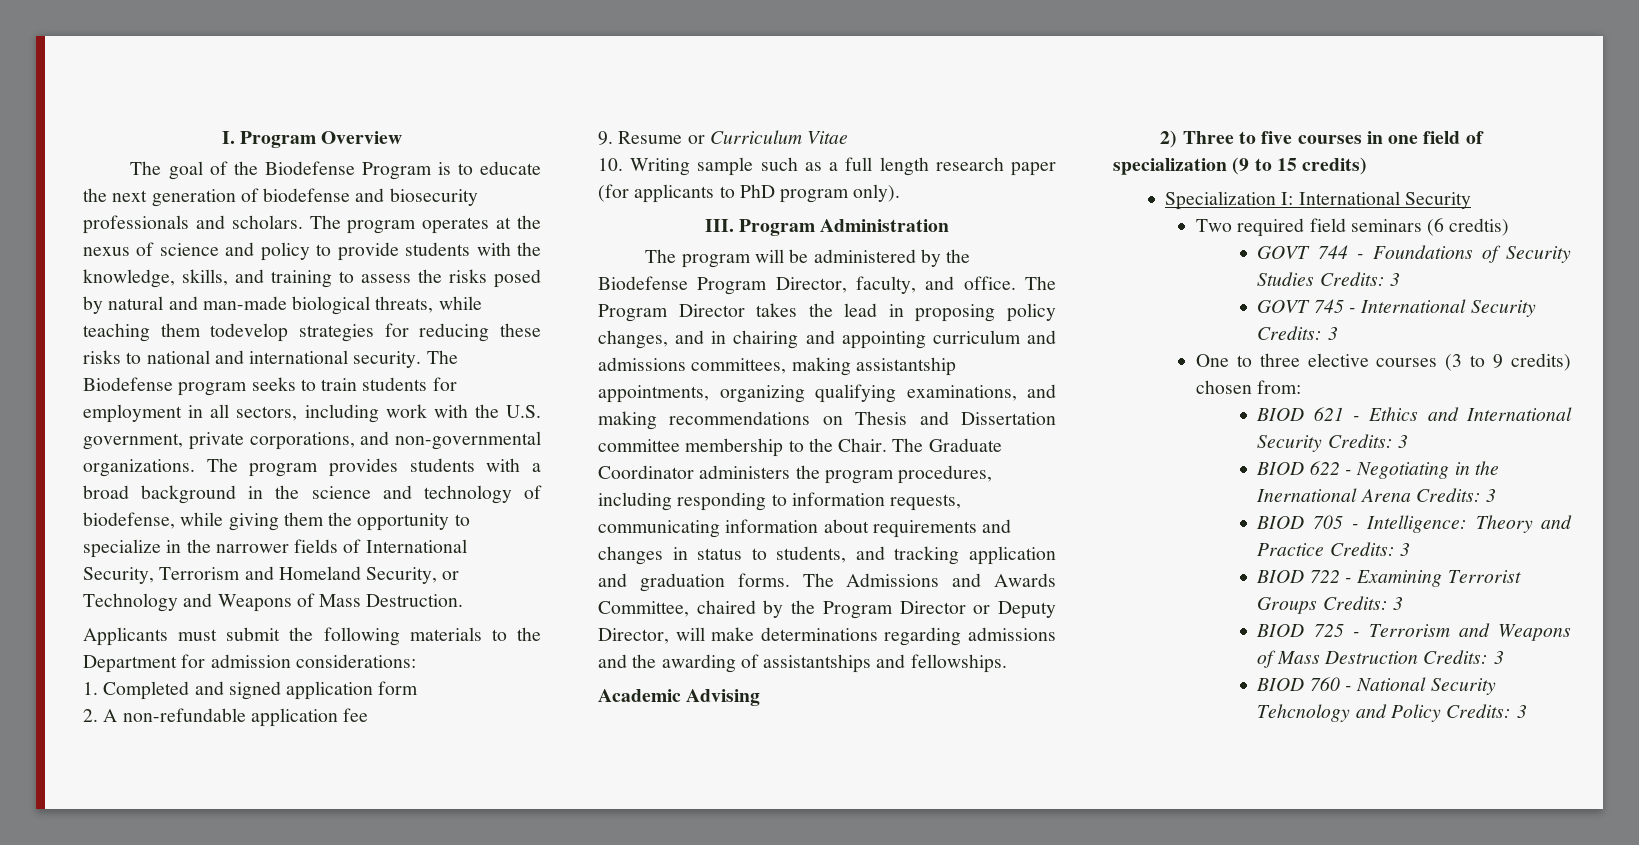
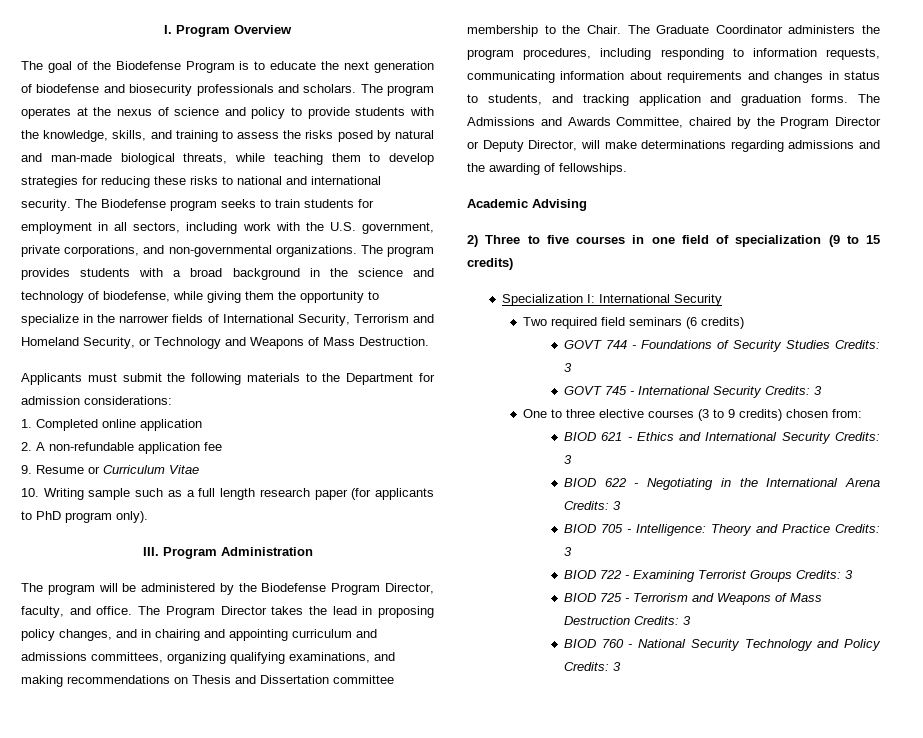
- The program operates at the nexus of science and policy to provide students with the knowledge, skills, and training to assess the risks posed by natural and man-made biological threats, while teaching them todevelop strategies for reducing these risks to national and international security.
+ The program operates at the nexus of science and policy to provide students with the knowledge, skills, and training to assess the risks posed by natural and man-made biological threats, while teaching them to develop strategies for reducing these risks to national and international security.
- 1. Completed and signed application form
+ 1. Completed online application
- The Program Director takes the lead in proposing policy changes, and in chairing and appointing curriculum and admissions committees, making assistantship appointments, organizing qualifying examinations, and making recommendations on Thesis and Dissertation committee membership to the Chair.
+ The Program Director takes the lead in proposing policy changes, and in chairing and appointing curriculum and admissions committees, organizing qualifying examinations, and making recommendations on Thesis and Dissertation committee membership to the Chair.
- The Admissions and Awards Committee, chaired by the Program Director or Deputy Director, will make determinations regarding admissions and the awarding of assistantships and fellowships.
+ The Admissions and Awards Committee, chaired by the Program Director or Deputy Director, will make determinations regarding admissions and the awarding of fellowships.
- Two required field seminars (6 credtis)
+ Two required field seminars (6 credits)
- BIOD 622 - Negotiating in the Inernational Arena Credits: 3
+ BIOD 622 - Negotiating in the International Arena Credits: 3
- BIOD 760 - National Security Tehcnology and Policy Credits: 3
+ BIOD 760 - National Security Technology and Policy Credits: 3

